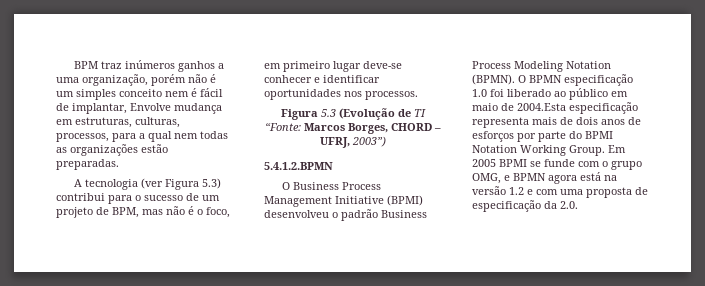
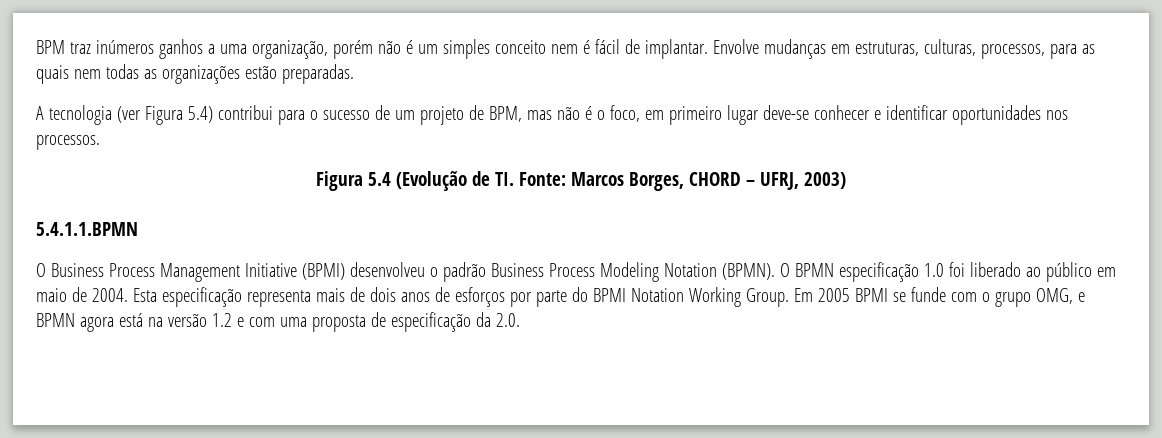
- BPM traz inúmeros ganhos a uma organização, porém não é um simples conceito nem é fácil de implantar, Envolve mudança em estruturas, culturas, processos, para a qual nem todas as organizações estão preparadas.
+ BPM traz inúmeros ganhos a uma organização, porém não é um simples conceito nem é fácil de implantar. Envolve mudanças em estruturas, culturas, processos, para as quais nem todas as organizações estão preparadas.
- A tecnologia (ver Figura 5.3) contribui para o sucesso de um projeto de BPM, mas não é o foco, em primeiro lugar deve-se conhecer e identificar oportunidades nos processos.
+ A tecnologia (ver Figura 5.4) contribui para o sucesso de um projeto de BPM, mas não é o foco, em primeiro lugar deve-se conhecer e identificar oportunidades nos processos.
- Figura 5.3 (Evolução de TI “Fonte: Marcos Borges, CHORD – UFRJ, 2003”)
- 5.4.1.2.BPMN
+ Figura 5.4 (Evolução de TI. Fonte: Marcos Borges, CHORD – UFRJ, 2003)
+ 5.4.1.1.BPMN
- O BPMN especificação 1.0 foi liberado ao público em maio de 2004.Esta especificação representa mais de dois anos de esforços por parte do BPMI Notation Working Group.
+ O BPMN especificação 1.0 foi liberado ao público em maio de 2004. Esta especificação representa mais de dois anos de esforços por parte do BPMI Notation Working Group.

